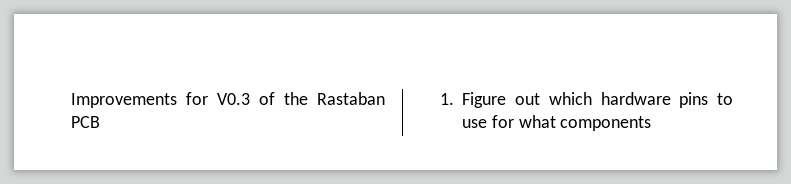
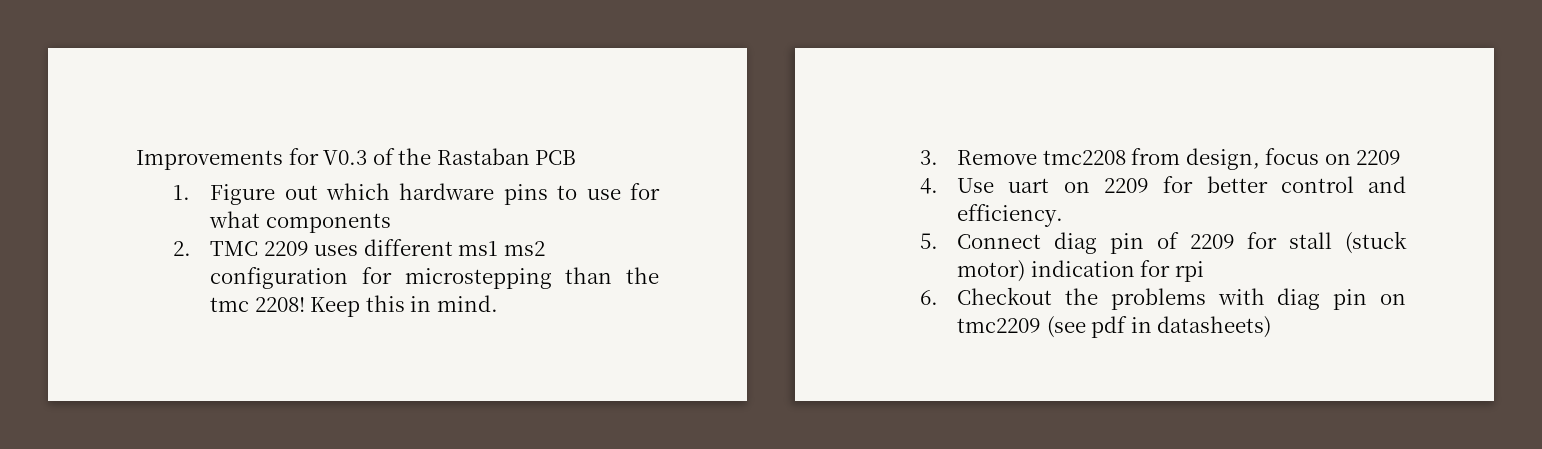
+ 2. TMC 2209 uses different ms1 ms2 configuration for microstepping than the tmc 2208! Keep this in mind.
+ 3. Remove tmc2208 from design, focus on 2209
+ 4. Use uart on 2209 for better control and efficiency.
+ 5. Connect diag pin of 2209 for stall (stuck motor) indication for rpi
+ 6. Checkout the problems with diag pin on tmc2209 (see pdf in datasheets)

